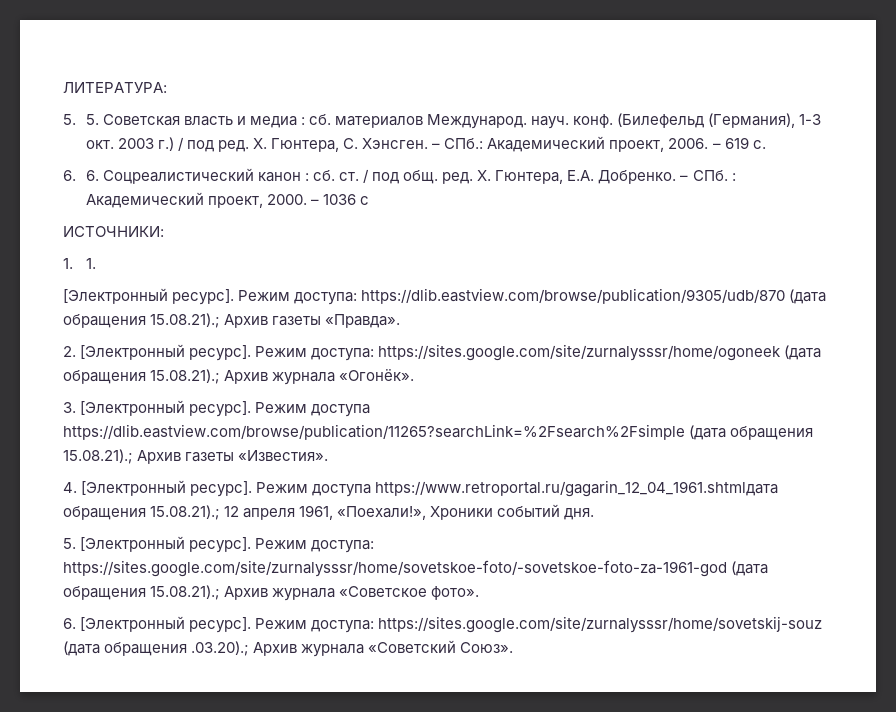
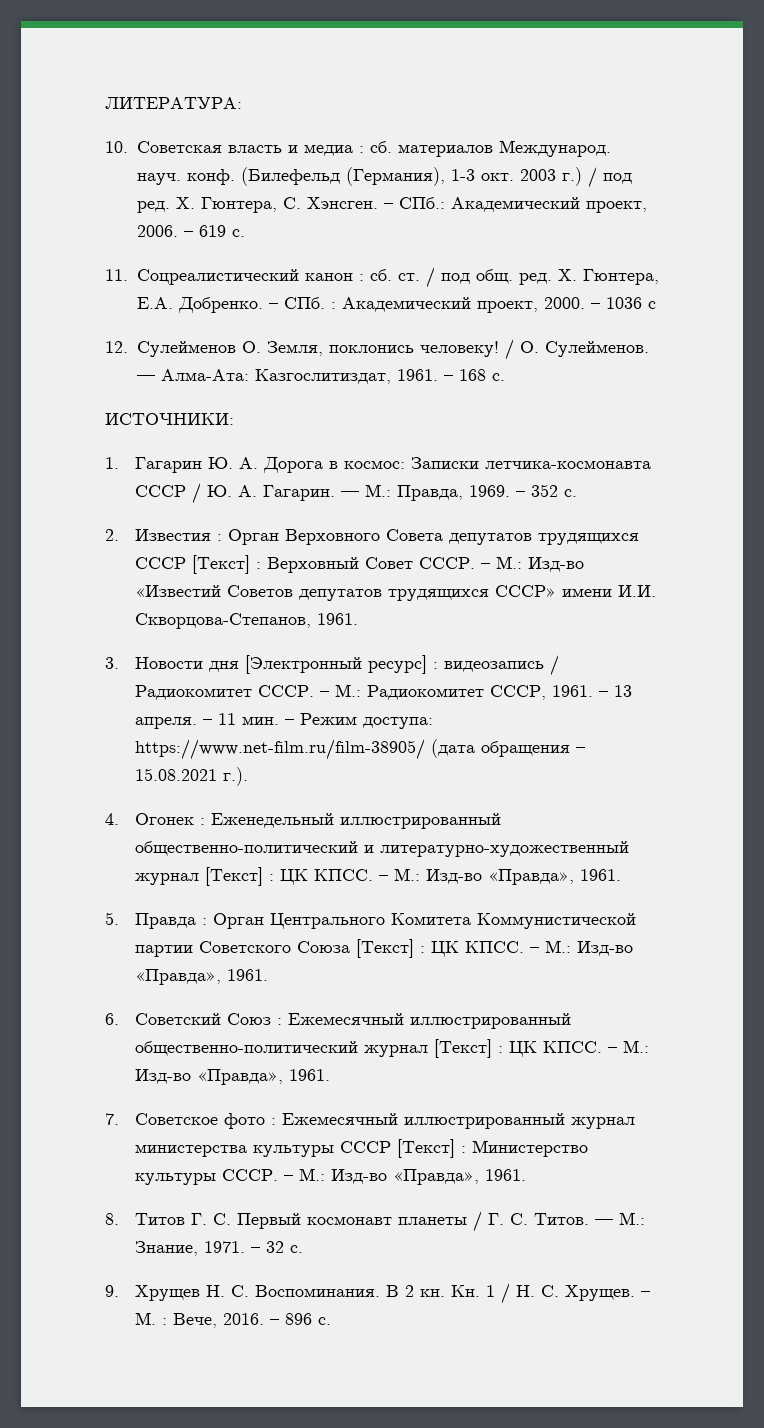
- 5. 5. Советская власть и медиа : сб. материалов Международ. науч. конф.
+ 10. Советская власть и медиа : сб. материалов Международ. науч. конф.
- 6. 6. Соцреалистический канон : сб. ст. / под общ. ред.
+ 11. Соцреалистический канон : сб. ст. / под общ. ред.
+ 12. Сулейменов О. Земля, поклонись человеку! / О. Сулейменов. — Алма-Ата: Казгослитиздат, 1961. – 168 с.
  ИСТОЧНИКИ:
- 1. 1.
- [Электронный ресурс]. Режим доступа: https://dlib.eastview.com/browse/publication/9305/udb/870 (дата обращения 15.08.21).; Архив газеты «Правда».
- 2. [Электронный ресурс]. Режим доступа: https://sites.google.com/site/zurnalysssr/home/ogoneek (дата обращения 15.08.21).; Архив журнала «Огонёк».
- 3. [Электронный ресурс]. Режим доступа https://dlib.eastview.com/browse/publication/11265?searchLink=%2Fsearch%2Fsimple (дата обращения 15.08.21).; Архив газеты «Известия».
- 4. [Электронный ресурс]. Режим доступа https://www.retroportal.ru/gagarin_12_04_1961.shtmlдата обращения 15.08.21).; 12 апреля 1961, «Поехали!», Хроники событий дня.
- 5. [Электронный ресурс]. Режим доступа: https://sites.google.com/site/zurnalysssr/home/sovetskoe-foto/-sovetskoe-foto-za-1961-god (дата обращения 15.08.21).; Архив журнала «Советское фото».
- 6. [Электронный ресурс]. Режим доступа: https://sites.google.com/site/zurnalysssr/home/sovetskij-souz (дата обращения .03.20).; Архив журнала «Советский Союз».
+ 1. Гагарин Ю. А. Дорога в космос: Записки летчика-космонавта СССР / Ю. А. Гагарин. — М.: Правда, 1969. – 352 с.
+ 2. Известия : Орган Верховного Совета депутатов трудящихся СССР [Текст] : Верховный Совет СССР. – М.: Изд-во «Известий Советов депутатов трудящихся СССР» имени И.И. Скворцова-Степанов, 1961.
+ 3. Новости дня [Электронный ресурс] : видеозапись / Радиокомитет СССР. – М.: Радиокомитет СССР, 1961. – 13 апреля. – 11 мин. – Режим доступа: https://www.net-film.ru/film-38905/ (дата обращения – 15.08.2021 г.).
+ 4. Огонек : Еженедельный иллюстрированный общественно-политический и литературно-художественный журнал [Текст] : ЦК КПСС. – М.: Изд-во «Правда», 1961.
+ 5. Правда : Орган Центрального Комитета Коммунистической партии Советского Союза [Текст] : ЦК КПСС. – М.: Изд-во «Правда», 1961.
+ 6. Советский Союз : Ежемесячный иллюстрированный общественно-политический журнал [Текст] : ЦК КПСС. – М.: Изд-во «Правда», 1961.
+ 7. Советское фото : Ежемесячный иллюстрированный журнал министерства культуры СССР [Текст] : Министерство культуры СССР. – М.: Изд-во «Правда», 1961.
+ 8. Титов Г. С. Первый космонавт планеты / Г. С. Титов. — М.: Знание, 1971. – 32 с.
+ 9. Хрущев Н. С. Воспоминания. В 2 кн. Кн. 1 / Н. С. Хрущев. – М. : Вече, 2016. – 896 с.

